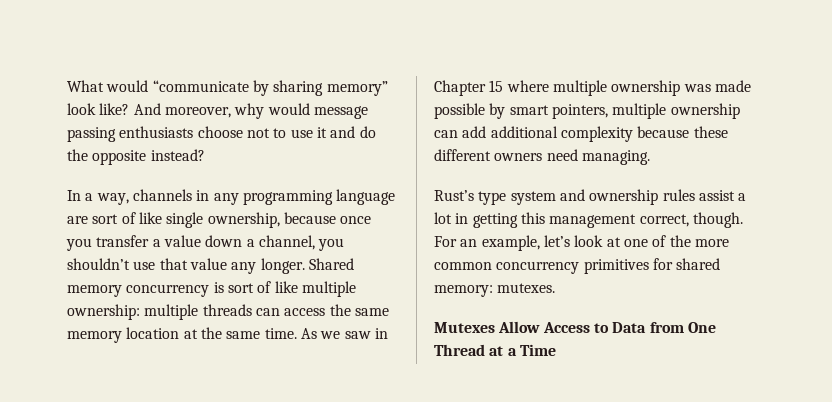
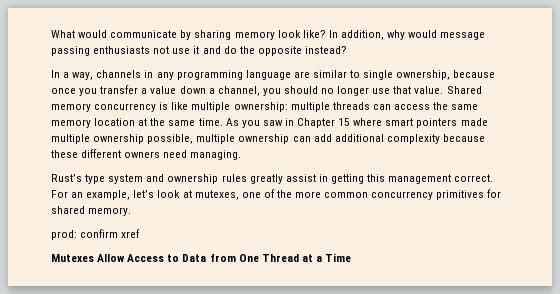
- What would “communicate by sharing memory” look like?
+ What would communicate by sharing memory look like?
- And moreover, why would message passing enthusiasts choose not to use it and do the opposite instead?
+ In addition, why would message passing enthusiasts not use it and do the opposite instead?
- In a way, channels in any programming language are sort of like single ownership, because once you transfer a value down a channel, you shouldn’t use that value any longer.
+ In a way, channels in any programming language are similar to single ownership, because once you transfer a value down a channel, you should no longer use that value.
- Shared memory concurrency is sort of like multiple ownership: multiple threads can access the same memory location at the same time.
+ Shared memory concurrency is like multiple ownership: multiple threads can access the same memory location at the same time.
- As we saw in Chapter 15 where multiple ownership was made possible by smart pointers, multiple ownership can add additional complexity because these different owners need managing.
+ As you saw in Chapter 15 where smart pointers made multiple ownership possible, multiple ownership can add additional complexity because these different owners need managing.
- Rust’s type system and ownership rules assist a lot in getting this management correct, though.
+ Rust’s type system and ownership rules greatly assist in getting this management correct.
- For an example, let’s look at one of the more common concurrency primitives for shared memory: mutexes.
+ For an example, let’s look at mutexes, one of the more common concurrency primitives for shared memory.
+ prod: confirm xref

